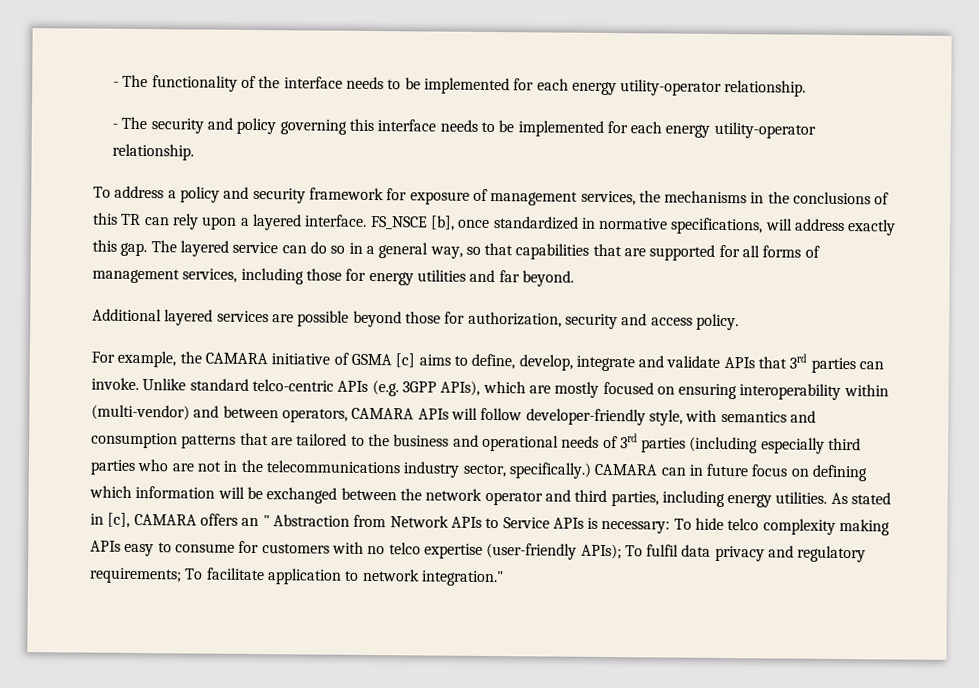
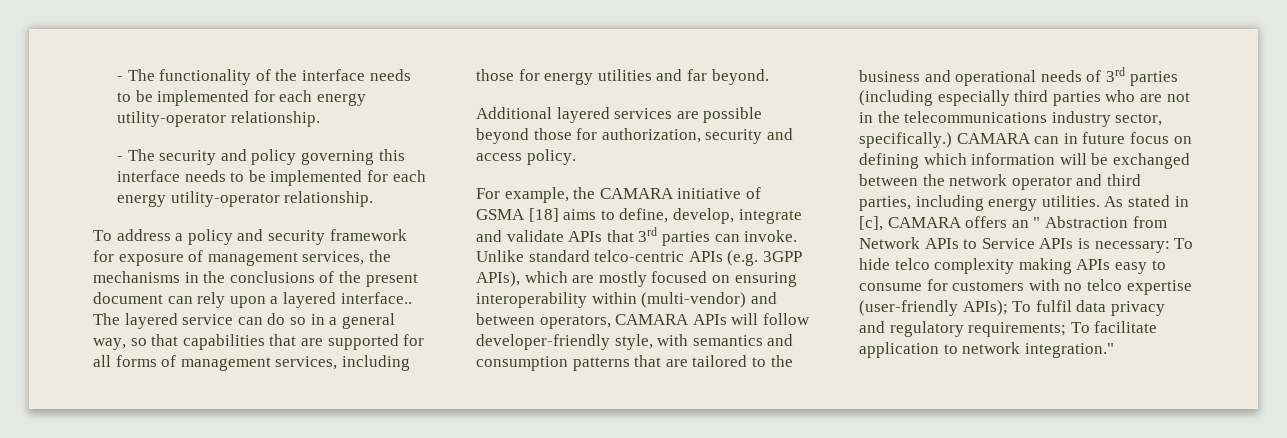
- To address a policy and security framework for exposure of management services, the mechanisms in the conclusions of this TR can rely upon a layered interface. FS_NSCE [b], once standardized in normative specifications, will address exactly this gap.
+ To address a policy and security framework for exposure of management services, the mechanisms in the conclusions of the present document can rely upon a layered interface..
- For example, the CAMARA initiative of GSMA [c] aims to define, develop, integrate and validate APIs that 3rd parties can invoke.
+ For example, the CAMARA initiative of GSMA [18] aims to define, develop, integrate and validate APIs that 3rd parties can invoke.

